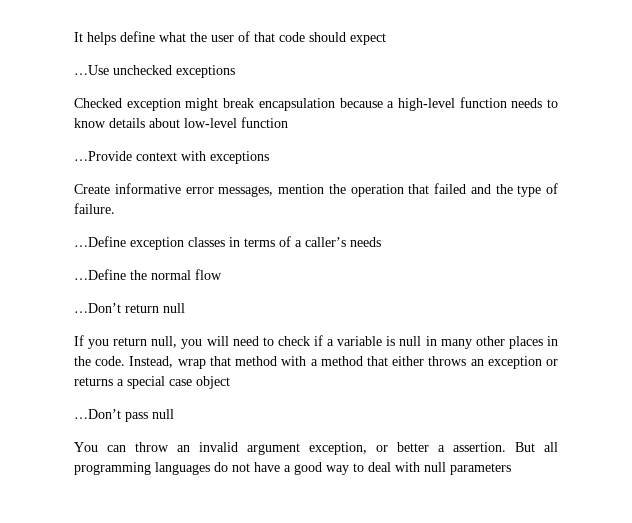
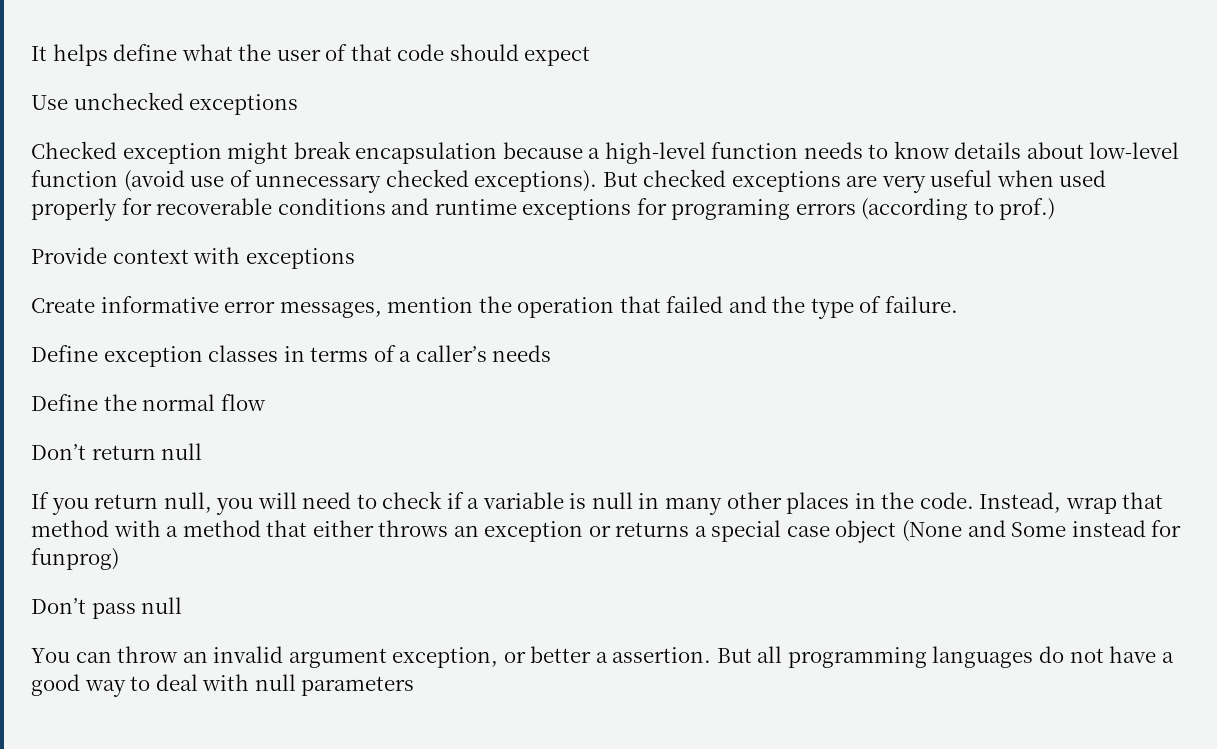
- …Use unchecked exceptions
+ Use unchecked exceptions
- Checked exception might break encapsulation because a high-level function needs to know details about low-level function
- …Provide context with exceptions
+ Checked exception might break encapsulation because a high-level function needs to know details about low-level function (avoid use of unnecessary checked exceptions). But checked exceptions are very useful when used properly for recoverable conditions and runtime exceptions for programing errors (according to prof.)
+ Provide context with exceptions
- …Define exception classes in terms of a caller’s needs
+ Define exception classes in terms of a caller’s needs
- …Define the normal flow
+ Define the normal flow
- …Don’t return null
+ Don’t return null
- Instead, wrap that method with a method that either throws an exception or returns a special case object
- …Don’t pass null
+ Instead, wrap that method with a method that either throws an exception or returns a special case object (None and Some instead for funprog)
+ Don’t pass null

